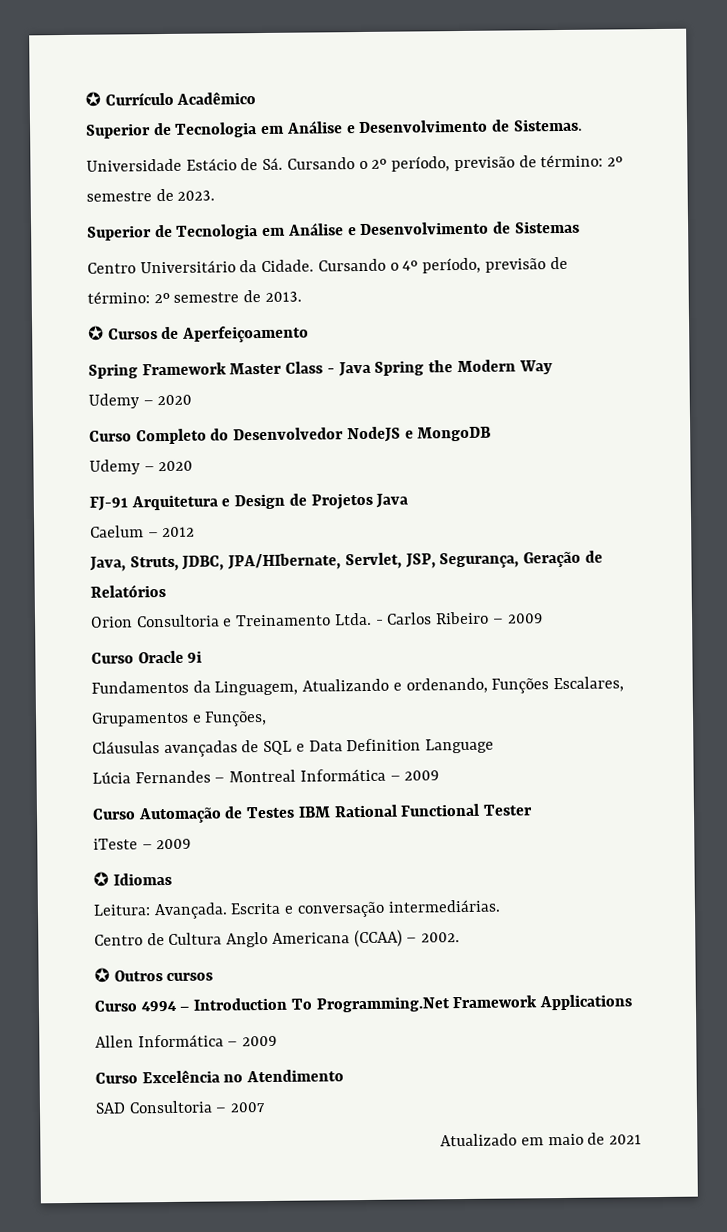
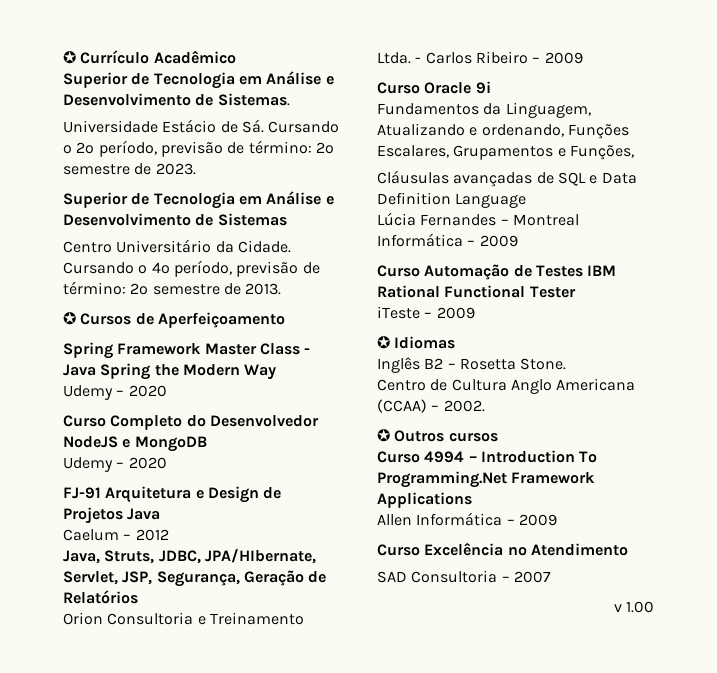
- Leitura: Avançada. Escrita e conversação intermediárias.
+ Inglês B2 – Rosetta Stone.
- Atualizado em maio de 2021
+ v 1.00

